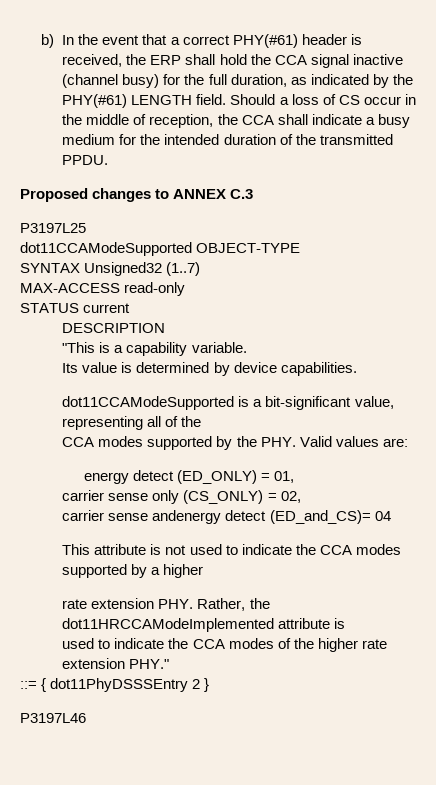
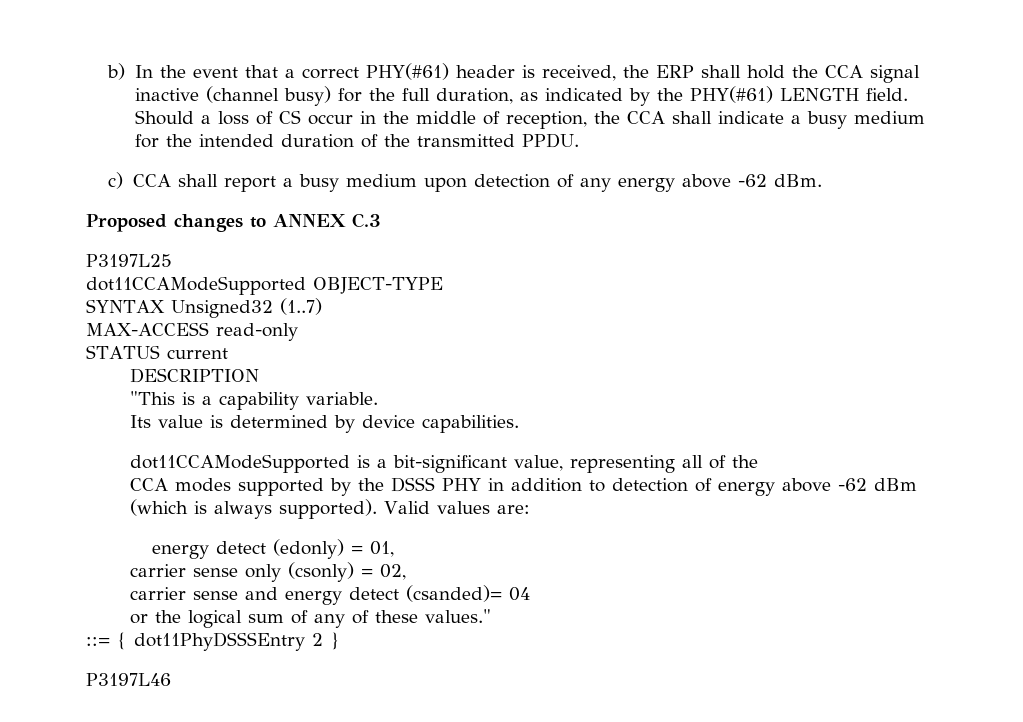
+ c) CCA shall report a busy medium upon detection of any energy above -62 dBm.
- CCA modes supported by the PHY. Valid values are:
+ CCA modes supported by the DSSS PHY in addition to detection of energy above -62 dBm (which is always supported). Valid values are:
- energy detect (ED_ONLY) = 01,
+ energy detect (edonly) = 01,
- carrier sense only (CS_ONLY) = 02,
+ carrier sense only (csonly) = 02,
- carrier sense andenergy detect (ED_and_CS)= 04
- This attribute is not used to indicate the CCA modes supported by a higher
- rate extension PHY. Rather, the dot11HRCCAModeImplemented attribute is
- used to indicate the CCA modes of the higher rate extension PHY."
+ carrier sense and energy detect (csanded)= 04
+ or the logical sum of any of these values."

